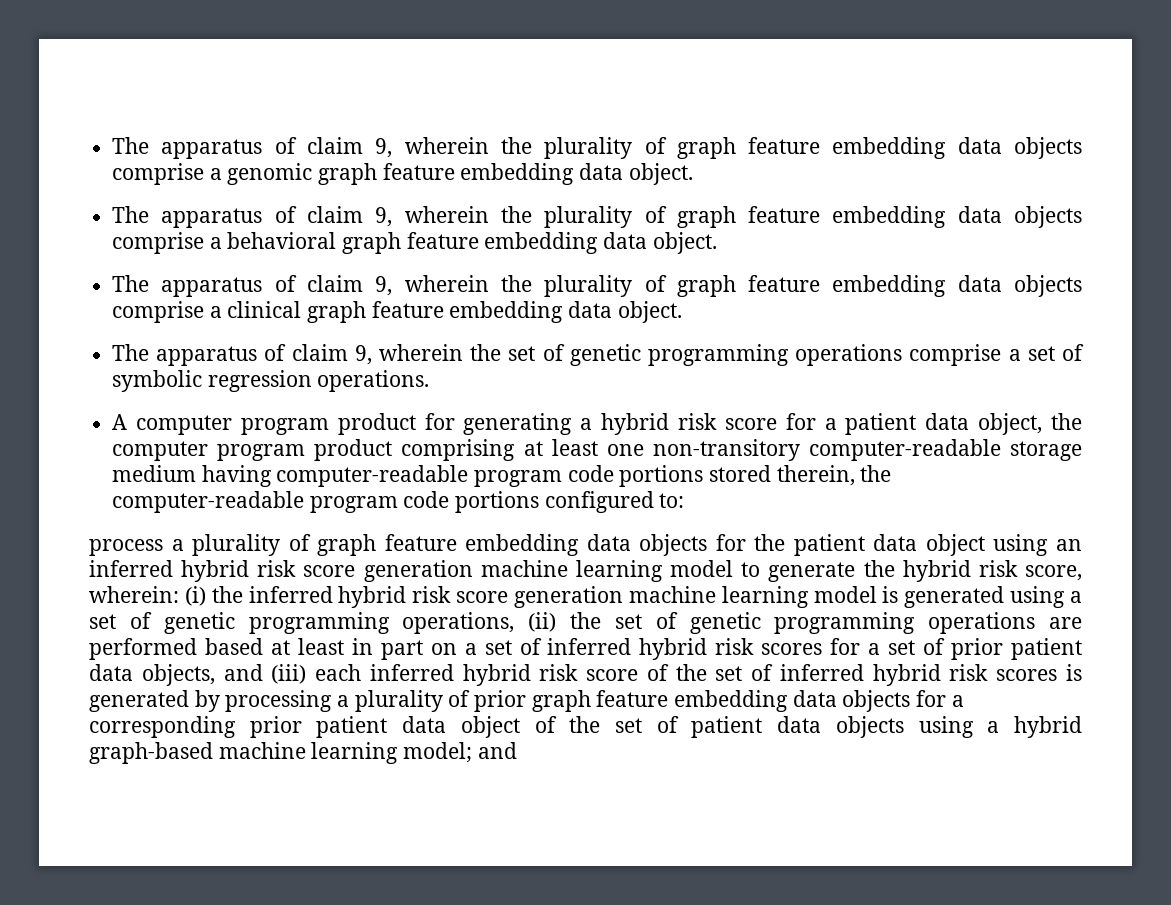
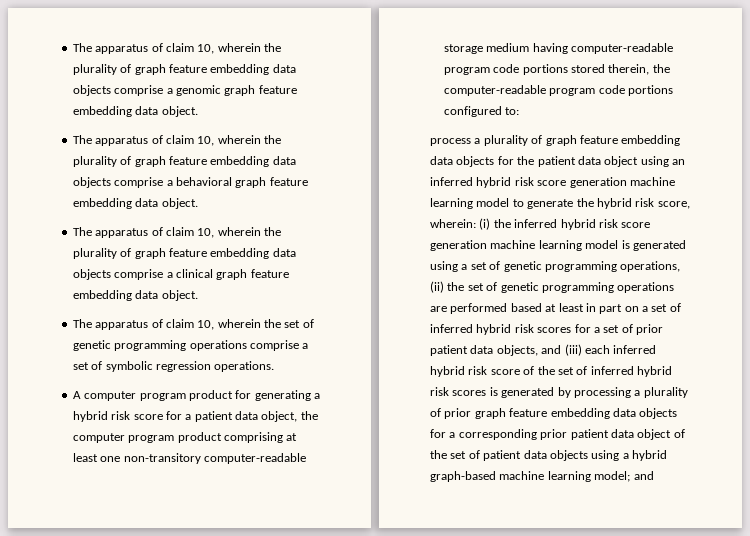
- The apparatus of claim 9, wherein the plurality of graph feature embedding data objects comprise a genomic graph feature embedding data object.
+ The apparatus of claim 10, wherein the plurality of graph feature embedding data objects comprise a genomic graph feature embedding data object.
- The apparatus of claim 9, wherein the plurality of graph feature embedding data objects comprise a behavioral graph feature embedding data object.
+ The apparatus of claim 10, wherein the plurality of graph feature embedding data objects comprise a behavioral graph feature embedding data object.
- The apparatus of claim 9, wherein the plurality of graph feature embedding data objects comprise a clinical graph feature embedding data object.
+ The apparatus of claim 10, wherein the plurality of graph feature embedding data objects comprise a clinical graph feature embedding data object.
- The apparatus of claim 9, wherein the set of genetic programming operations comprise a set of symbolic regression operations.
+ The apparatus of claim 10, wherein the set of genetic programming operations comprise a set of symbolic regression operations.

